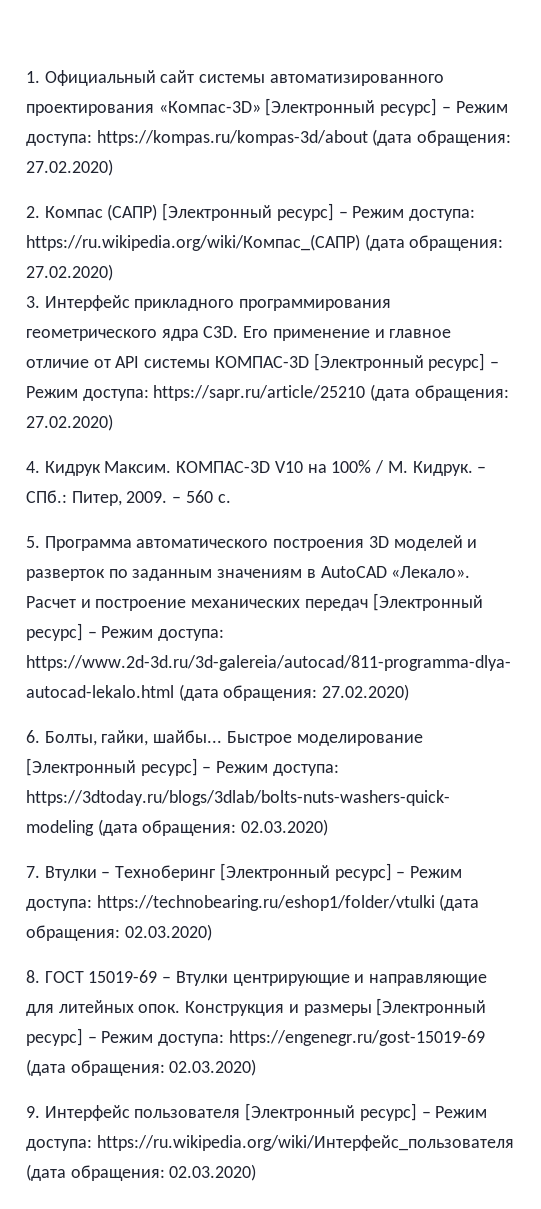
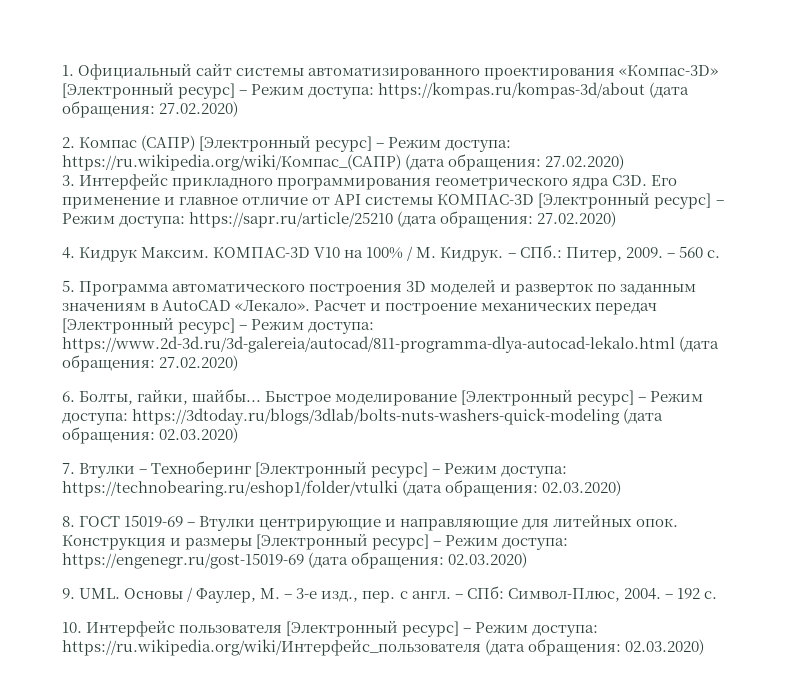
- 9. Интерфейс пользователя [Электронный ресурс] – Режим доступа: https://ru.wikipedia.org/wiki/Интерфейс_пользователя (дата обращения: 02.03.2020)
+ 9. UML. Основы / Фаулер, М. – 3-е изд., пер. с англ. – СПб: Символ-Плюс, 2004. – 192 с.
+ 10. Интерфейс пользователя [Электронный ресурс] – Режим доступа: https://ru.wikipedia.org/wiki/Интерфейс_пользователя (дата обращения: 02.03.2020)

